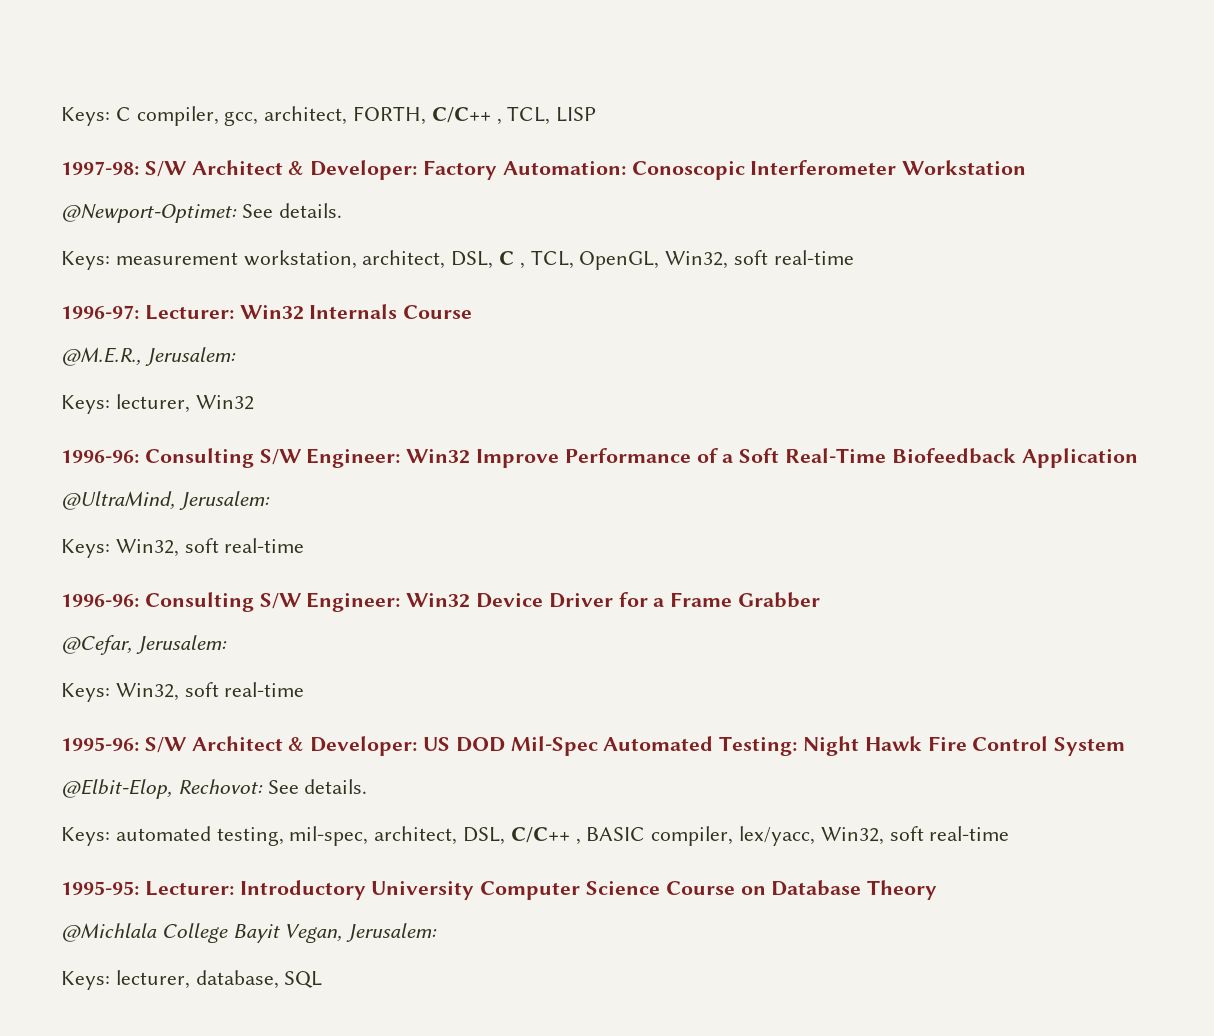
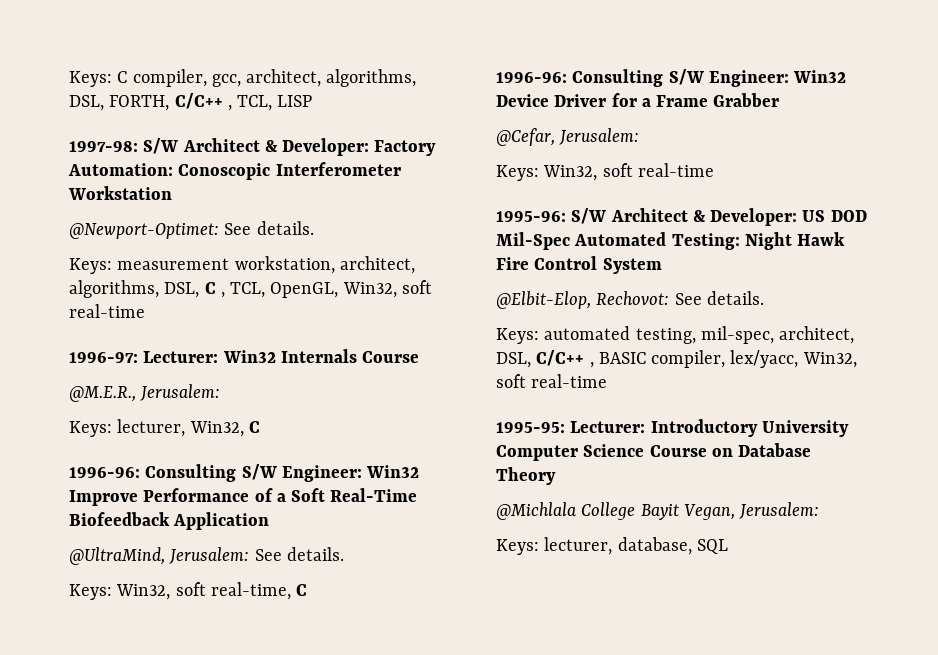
- Keys: C compiler, gcc, architect, FORTH, C/C++ , TCL, LISP
+ Keys: C compiler, gcc, architect, algorithms, DSL, FORTH, C/C++ , TCL, LISP
- Keys: measurement workstation, architect, DSL, C , TCL, OpenGL, Win32, soft real-time
+ Keys: measurement workstation, architect, algorithms, DSL, C , TCL, OpenGL, Win32, soft real-time
- Keys: lecturer, Win32
+ Keys: lecturer, Win32, C
- @UltraMind, Jerusalem:
- Keys: Win32, soft real-time
+ @UltraMind, Jerusalem: See details.
+ Keys: Win32, soft real-time, C

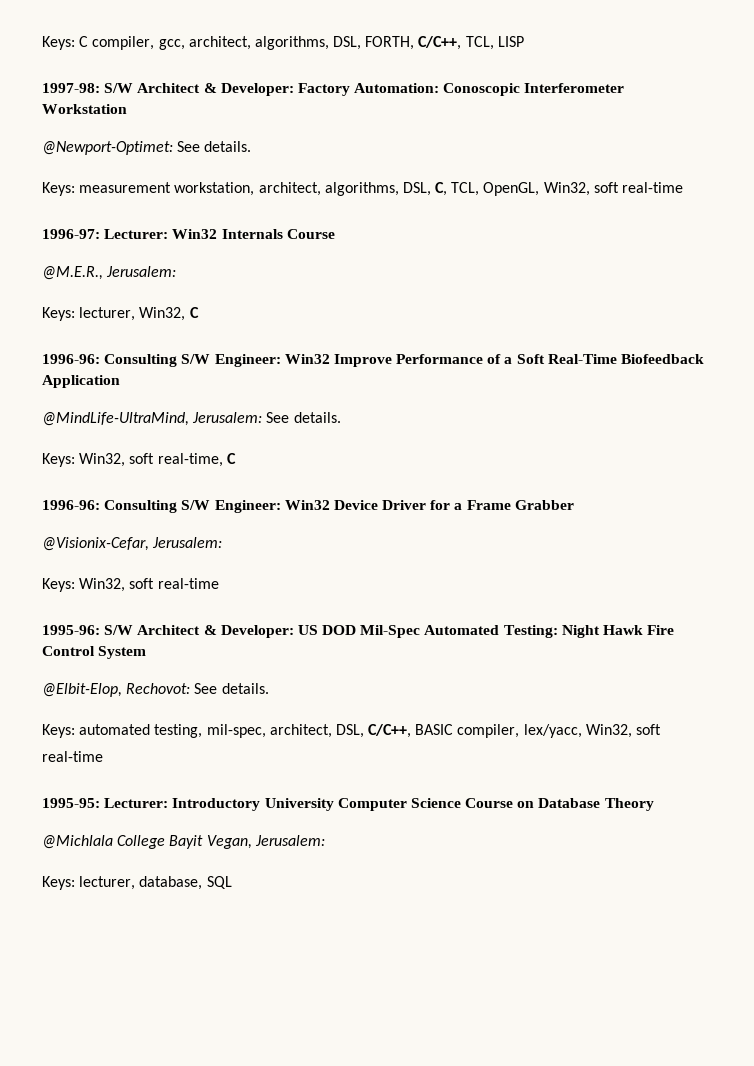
- Keys: C compiler, gcc, architect, algorithms, DSL, FORTH, C/C++ , TCL, LISP
+ Keys: C compiler, gcc, architect, algorithms, DSL, FORTH, C/C++, TCL, LISP
- Keys: measurement workstation, architect, algorithms, DSL, C , TCL, OpenGL, Win32, soft real-time
+ Keys: measurement workstation, architect, algorithms, DSL, C, TCL, OpenGL, Win32, soft real-time
- @UltraMind, Jerusalem: See details.
+ @MindLife-UltraMind, Jerusalem: See details.
- @Cefar, Jerusalem:
+ @Visionix-Cefar, Jerusalem:
- Keys: automated testing, mil-spec, architect, DSL, C/C++ , BASIC compiler, lex/yacc, Win32, soft real-time
+ Keys: automated testing, mil-spec, architect, DSL, C/C++, BASIC compiler, lex/yacc, Win32, soft real-time

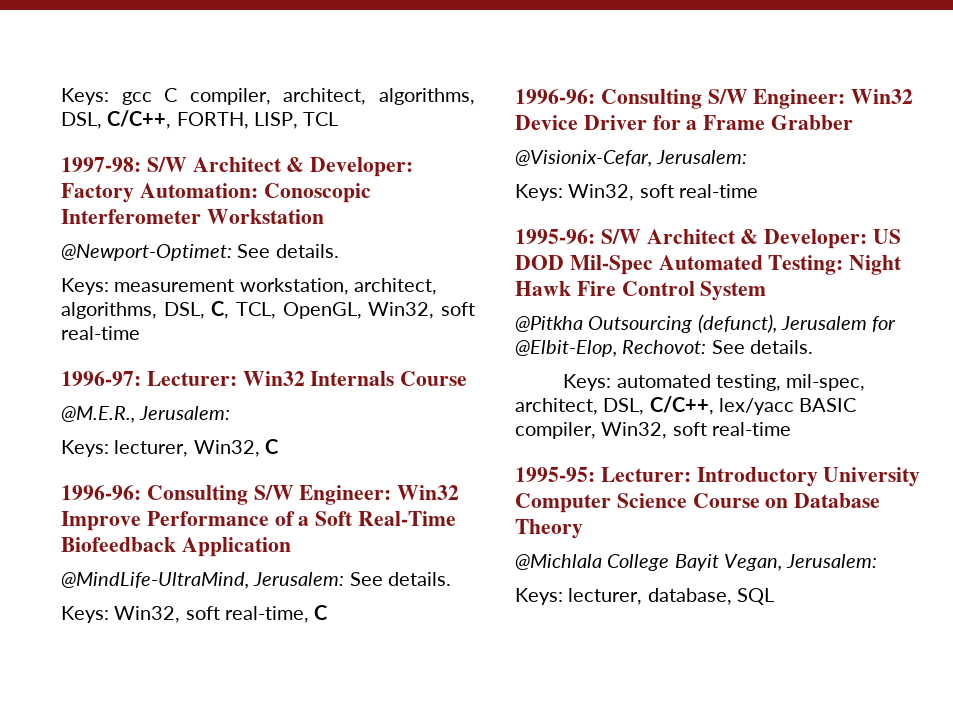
- Keys: C compiler, gcc, architect, algorithms, DSL, FORTH, C/C++, TCL, LISP
+ Keys: gcc C compiler, architect, algorithms, DSL, C/C++, FORTH, LISP, TCL
- @Elbit-Elop, Rechovot: See details.
+ @Pitkha Outsourcing (defunct), Jerusalem for @Elbit-Elop, Rechovot: See details.
- Keys: automated testing, mil-spec, architect, DSL, C/C++, BASIC compiler, lex/yacc, Win32, soft real-time
+ Keys: automated testing, mil-spec, architect, DSL, C/C++, lex/yacc BASIC compiler, Win32, soft real-time

